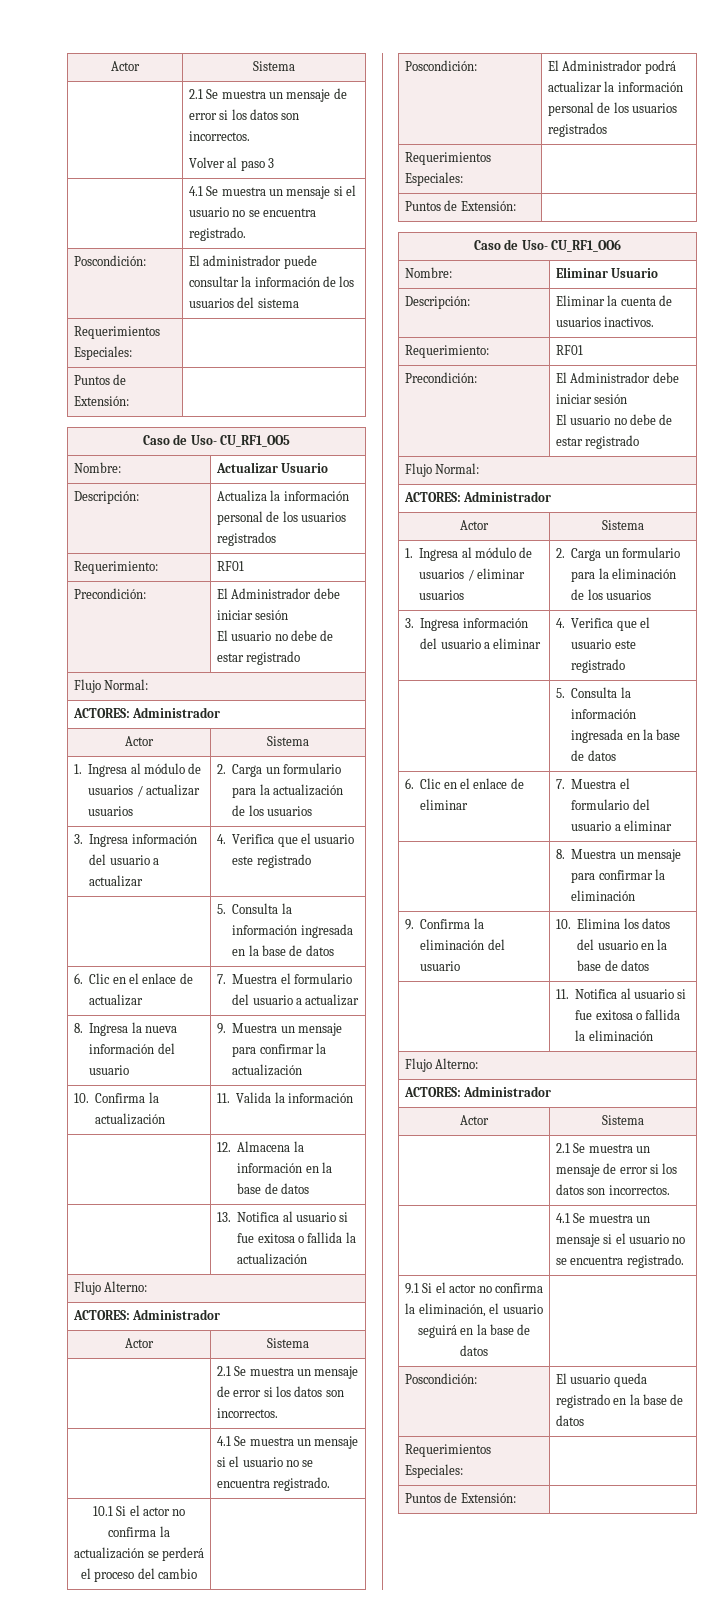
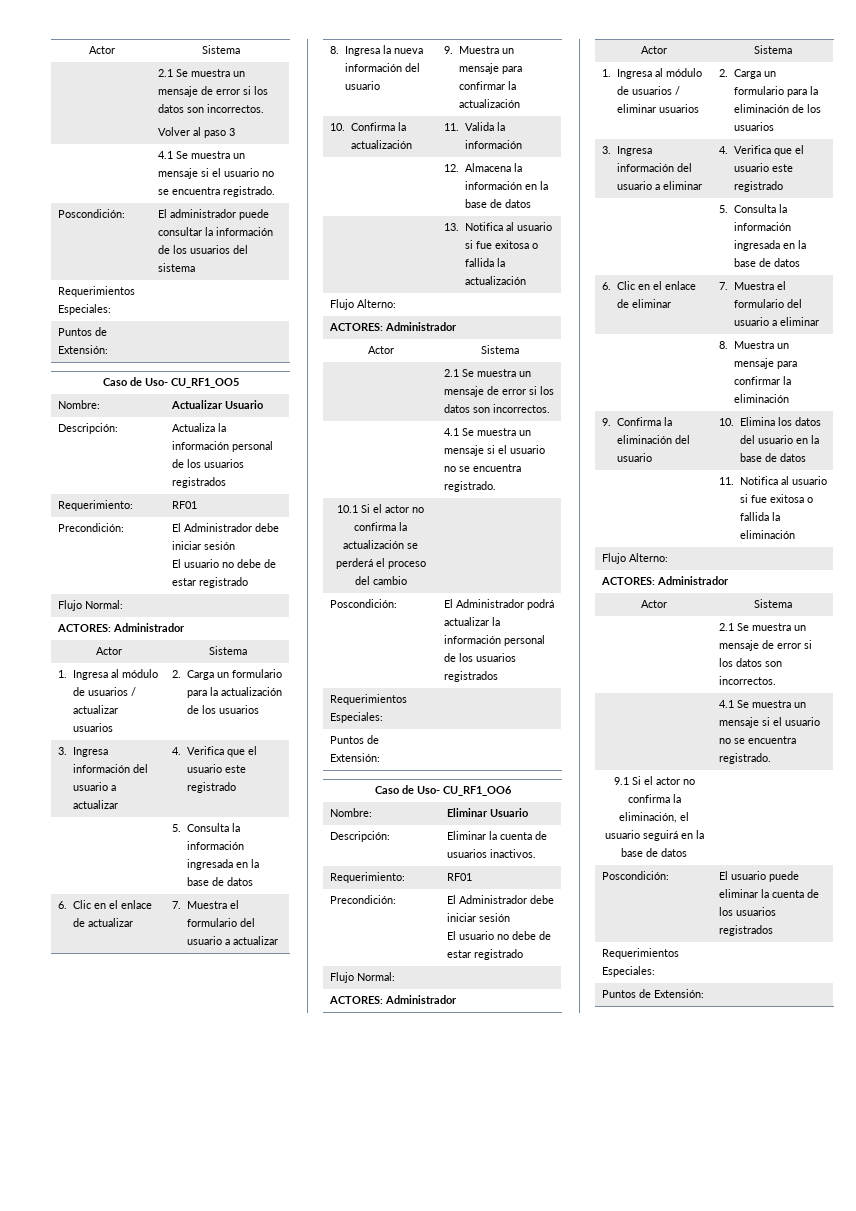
- Poscondición: | El usuario queda registrado en la base de datos
+ Poscondición: | El usuario puede eliminar la cuenta de los usuarios registrados

